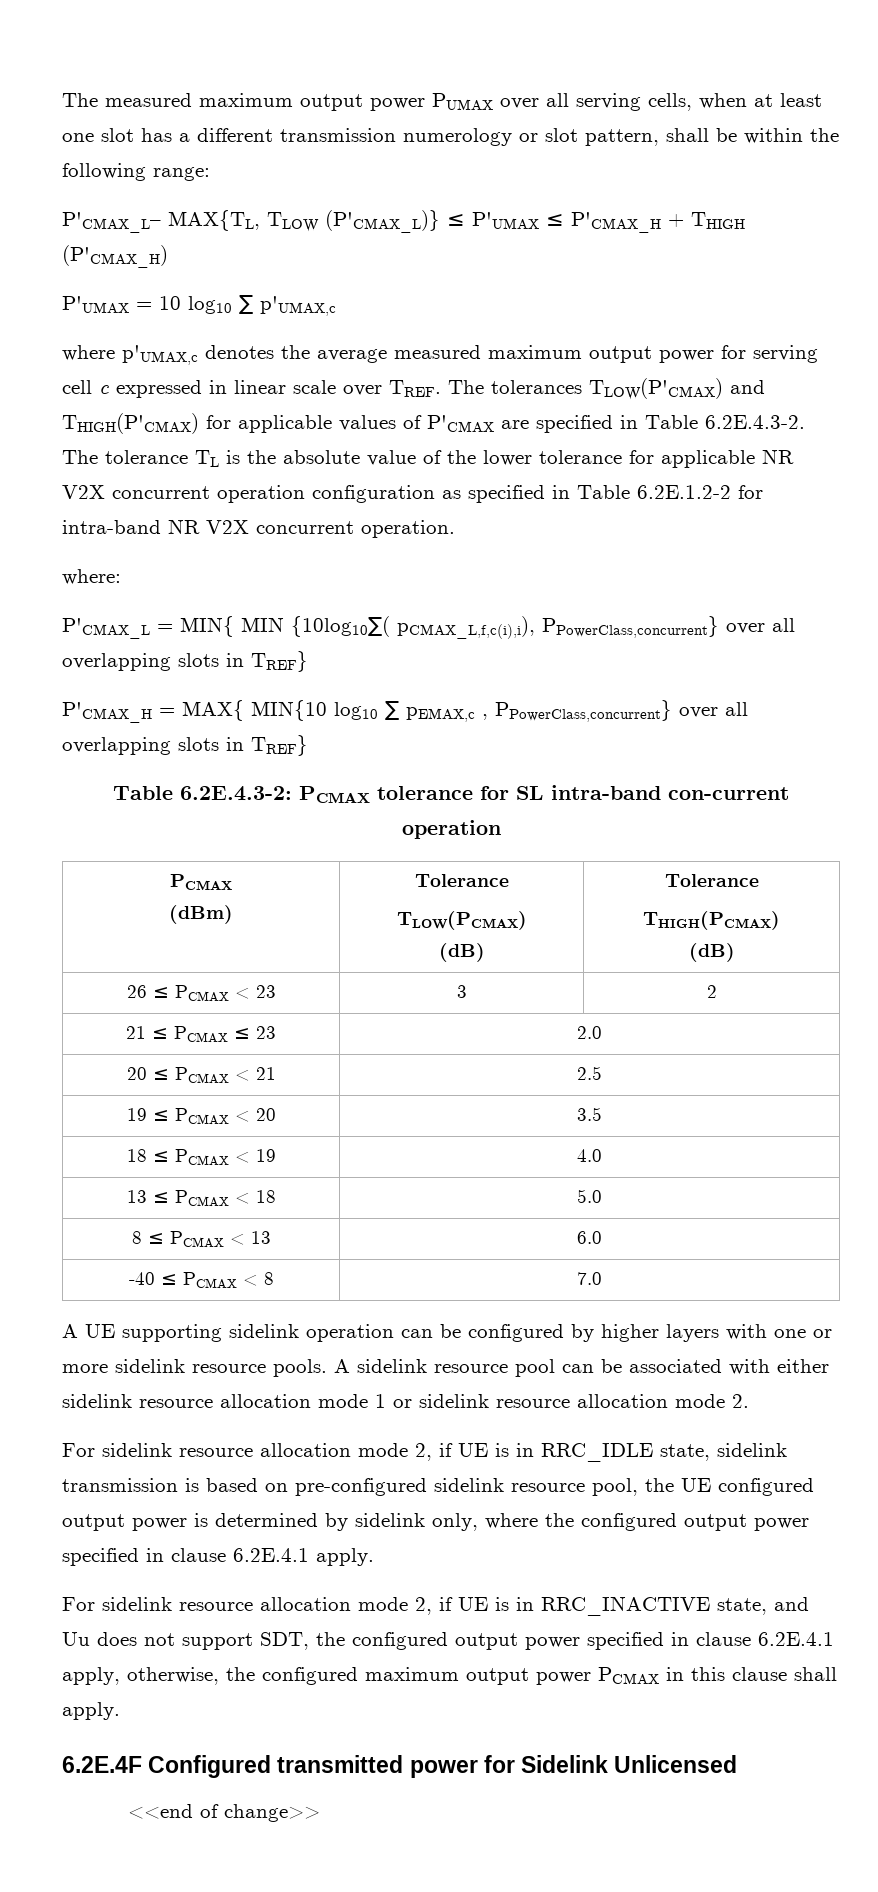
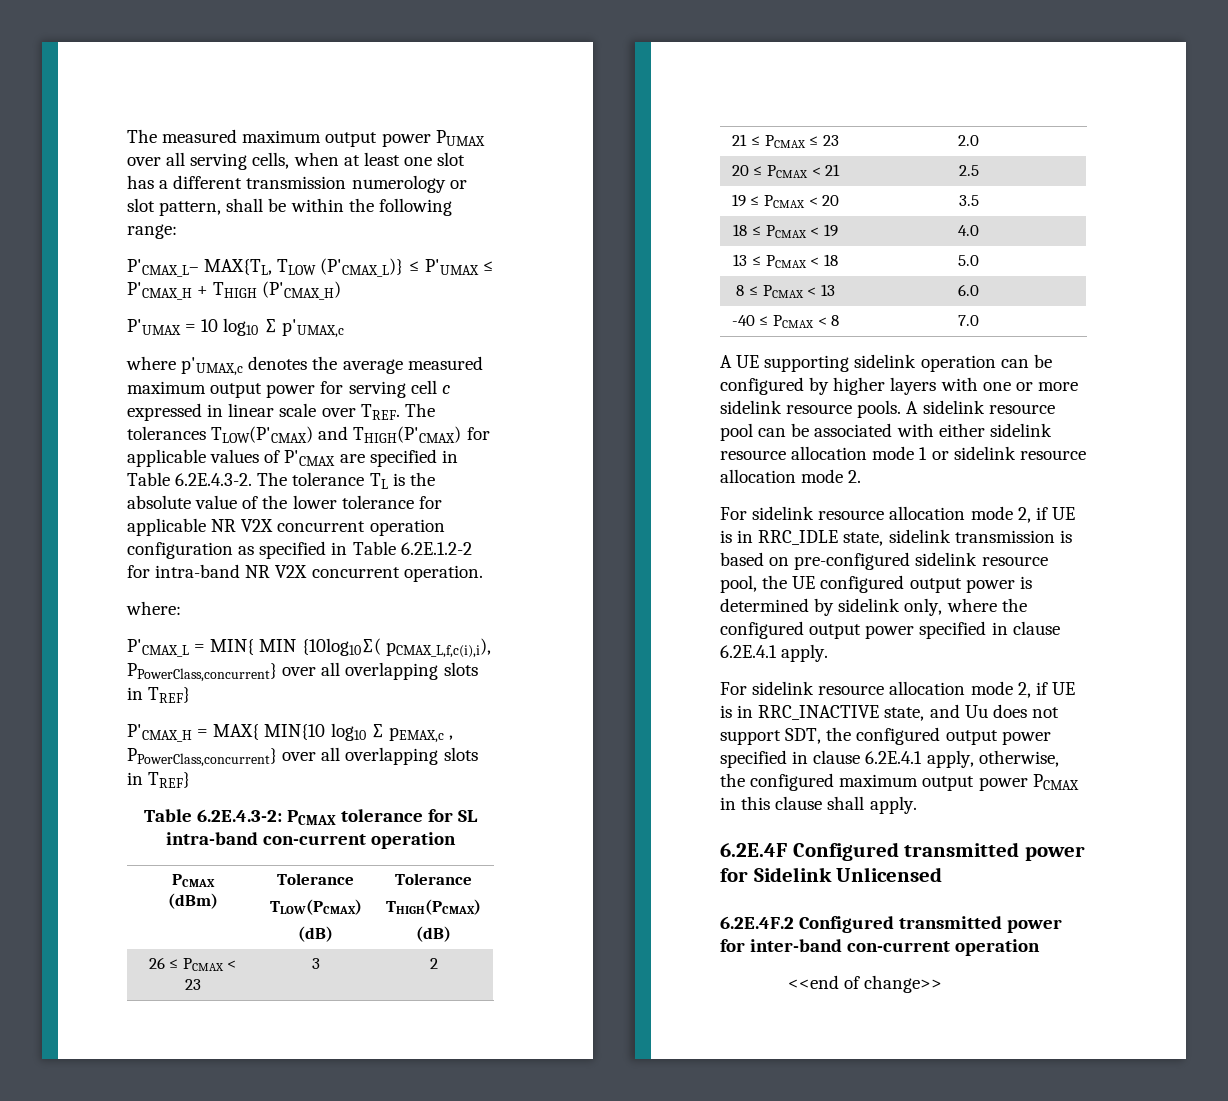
+ 6.2E.4F.2 Configured transmitted power for inter-band con-current operation

